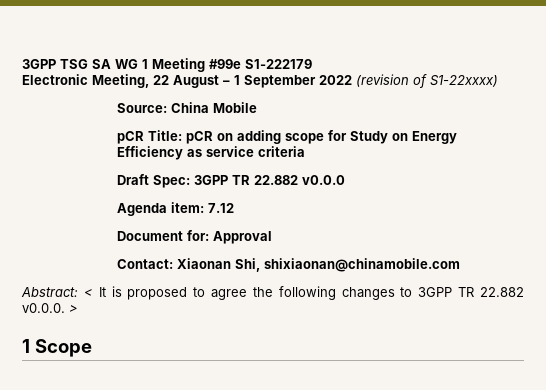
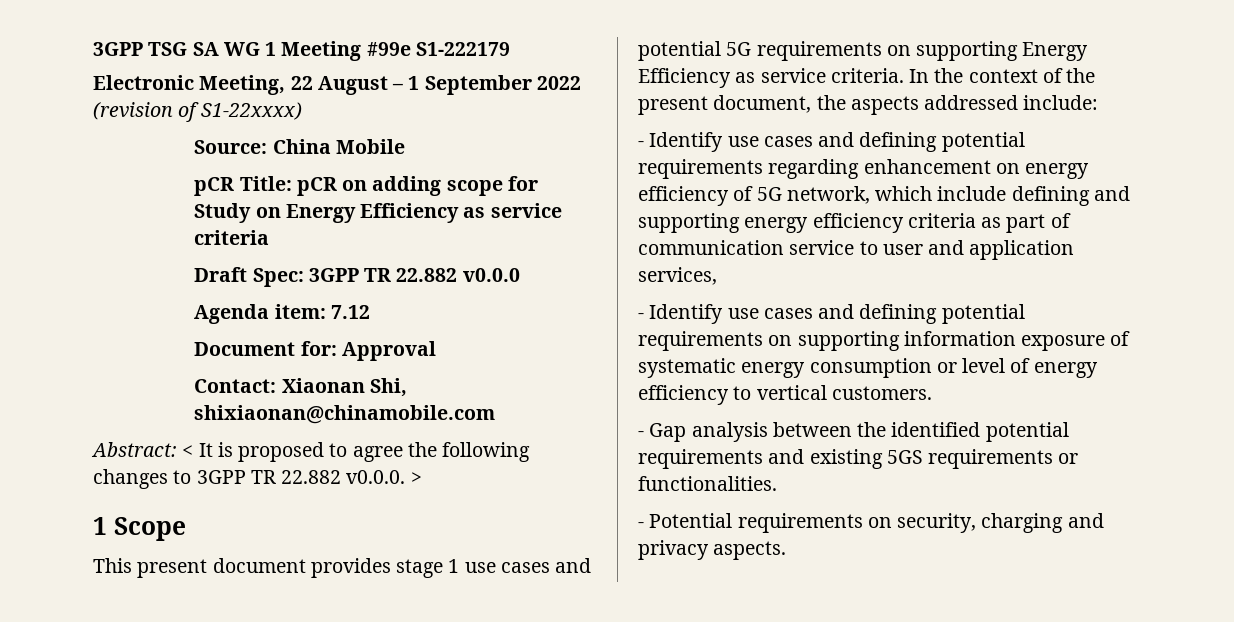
+ This present document provides stage 1 use cases and potential 5G requirements on supporting Energy Efficiency as service criteria. In the context of the present document, the aspects addressed include:
+ - Identify use cases and defining potential requirements regarding enhancement on energy efficiency of 5G network, which include defining and supporting energy efficiency criteria as part of communication service to user and application services,
+ - Identify use cases and defining potential requirements on supporting information exposure of systematic energy consumption or level of energy efficiency to vertical customers.
+ - Gap analysis between the identified potential requirements and existing 5GS requirements or functionalities.
+ - Potential requirements on security, charging and privacy aspects.

